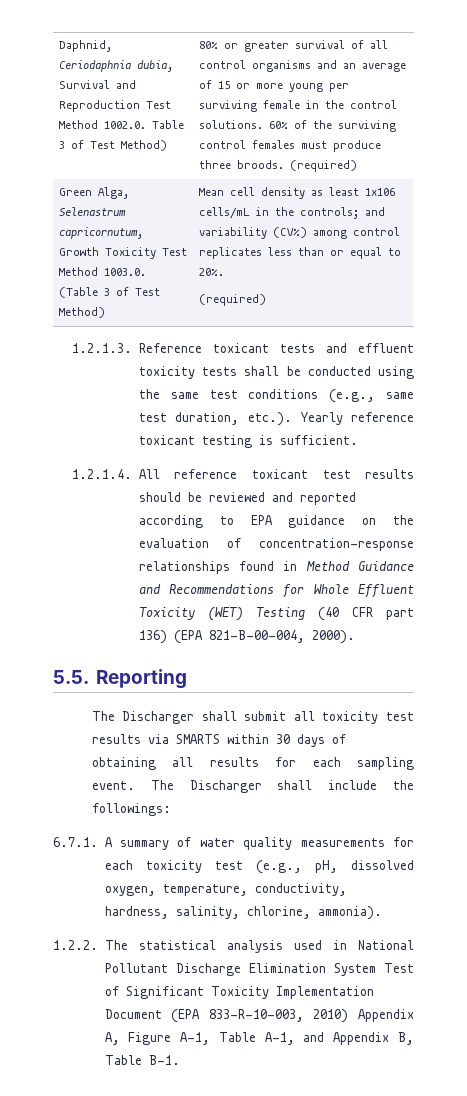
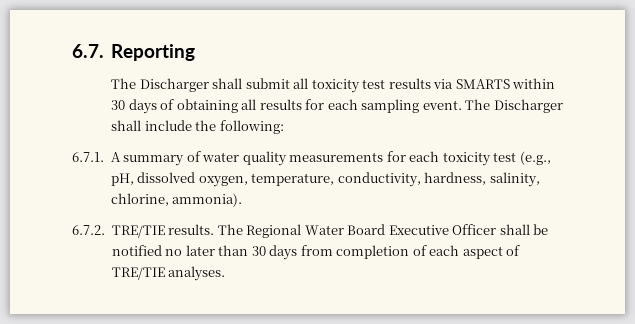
- Daphnid, Ceriodaphnia dubia, Survival and Reproduction Test Method 1002.0. Table 3 of Test Method) | 80% or greater survival of all control organisms and an average of 15 or more young per surviving female in the control solutions. 60% of the surviving control females must produce three broods. (required)
- Green Alga, Selenastrum capricornutum, Growth Toxicity Test Method 1003.0. (Table 3 of Test Method) | Mean cell density as least 1x106 cells/mL in the controls; and variability (CV%) among control replicates less than or equal to 20%.
- (required)
- 1.2.1.3. Reference toxicant tests and effluent toxicity tests shall be conducted using the same test conditions (e.g., same test duration, etc.). Yearly reference toxicant testing is sufficient.
- 1.2.1.4. All reference toxicant test results should be reviewed and reported according to EPA guidance on the evaluation of concentration-response relationships found in Method Guidance and Recommendations for Whole Effluent Toxicity (WET) Testing (40 CFR part 136) (EPA 821-B-00-004, 2000).
- 5.5. Reporting
+ 6.7. Reporting
- The Discharger shall include the followings:
+ The Discharger shall include the following:
- 1.2.2. The statistical analysis used in National Pollutant Discharge Elimination System Test of Significant Toxicity Implementation Document (EPA 833-R-10-003, 2010) Appendix A, Figure A-1, Table A-1, and Appendix B, Table B-1.
+ 6.7.2. TRE/TIE results. The Regional Water Board Executive Officer shall be notified no later than 30 days from completion of each aspect of TRE/TIE analyses.

